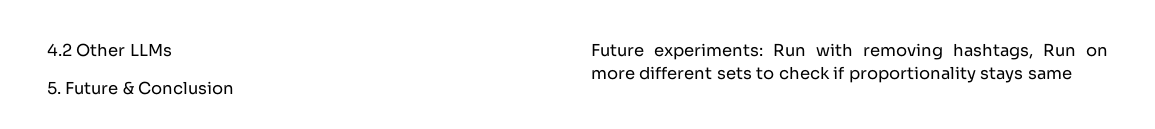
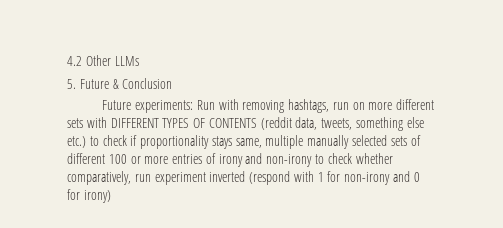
- Future experiments: Run with removing hashtags, Run on more different sets to check if proportionality stays same
+ Future experiments: Run with removing hashtags, run on more different sets with DIFFERENT TYPES OF CONTENTS (reddit data, tweets, something else etc.) to check if proportionality stays same, multiple manually selected sets of different 100 or more entries of irony and non-irony to check whether comparatively, run experiment inverted (respond with 1 for non-irony and 0 for irony)

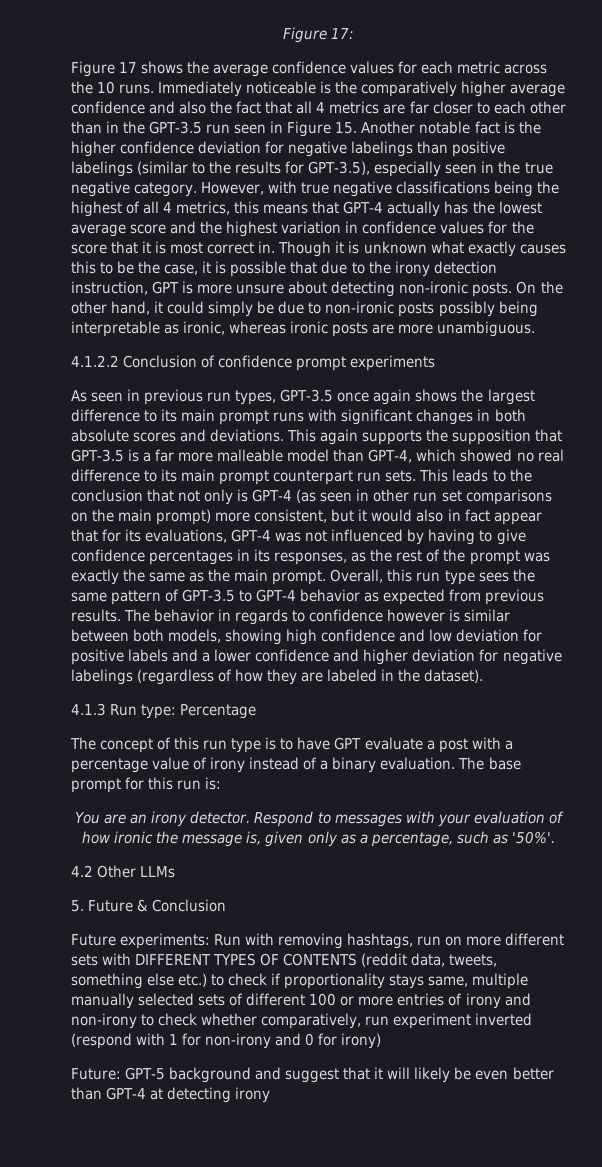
+ Figure 17:
+ Figure 17 shows the average confidence values for each metric across the 10 runs. Immediately noticeable is the comparatively higher average confidence and also the fact that all 4 metrics are far closer to each other than in the GPT-3.5 run seen in Figure 15. Another notable fact is the higher confidence deviation for negative labelings than positive labelings (similar to the results for GPT-3.5), especially seen in the true negative category. However, with true negative classifications being the highest of all 4 metrics, this means that GPT-4 actually has the lowest average score and the highest variation in confidence values for the score that it is most correct in. Though it is unknown what exactly causes this to be the case, it is possible that due to the irony detection instruction, GPT is more unsure about detecting non-ironic posts. On the other hand, it could simply be due to non-ironic posts possibly being interpretable as ironic, whereas ironic posts are more unambiguous.
+ 4.1.2.2 Conclusion of confidence prompt experiments
+ As seen in previous run types, GPT-3.5 once again shows the largest difference to its main prompt runs with significant changes in both absolute scores and deviations. This again supports the supposition that GPT-3.5 is a far more malleable model than GPT-4, which showed no real difference to its main prompt counterpart run sets. This leads to the conclusion that not only is GPT-4 (as seen in other run set comparisons on the main prompt) more consistent, but it would also in fact appear that for its evaluations, GPT-4 was not influenced by having to give confidence percentages in its responses, as the rest of the prompt was exactly the same as the main prompt. Overall, this run type sees the same pattern of GPT-3.5 to GPT-4 behavior as expected from previous results. The behavior in regards to confidence however is similar between both models, showing high confidence and low deviation for positive labels and a lower confidence and higher deviation for negative labelings (regardless of how they are labeled in the dataset).
+ 4.1.3 Run type: Percentage
+ The concept of this run type is to have GPT evaluate a post with a percentage value of irony instead of a binary evaluation. The base prompt for this run is:
+ You are an irony detector. Respond to messages with your evaluation of how ironic the message is, given only as a percentage, such as '50%'.
+ Future: GPT-5 background and suggest that it will likely be even better than GPT-4 at detecting irony

